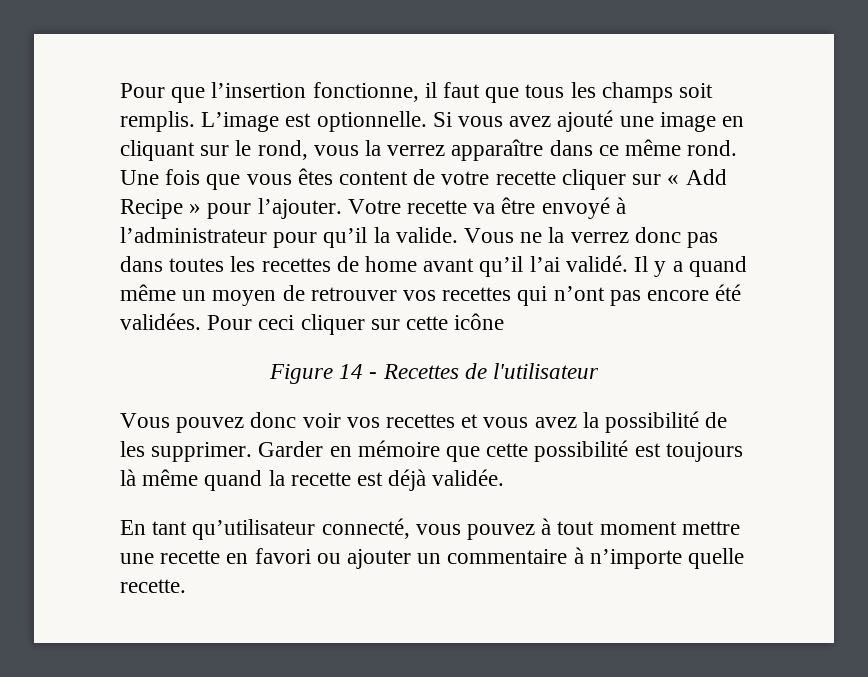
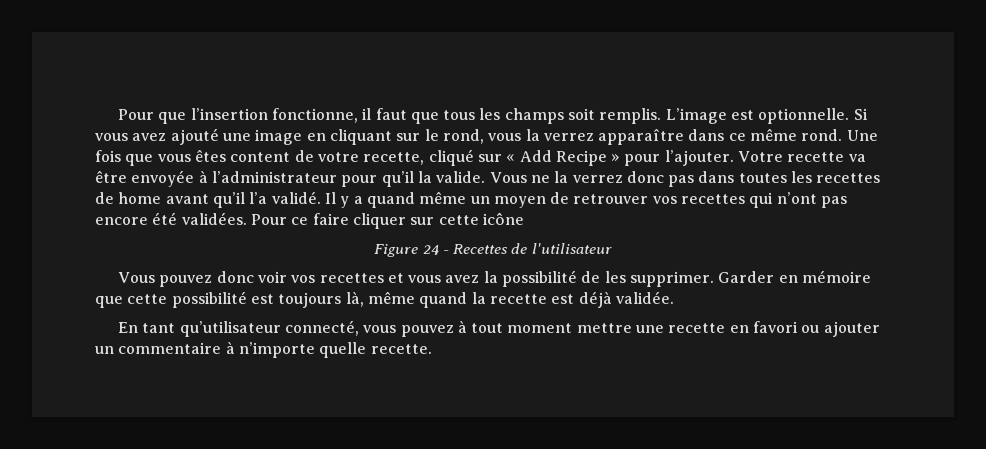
- Une fois que vous êtes content de votre recette cliquer sur « Add Recipe » pour l’ajouter.
+ Une fois que vous êtes content de votre recette, cliqué sur « Add Recipe » pour l’ajouter.
- Votre recette va être envoyé à l’administrateur pour qu’il la valide.
+ Votre recette va être envoyée à l’administrateur pour qu’il la valide.
- Vous ne la verrez donc pas dans toutes les recettes de home avant qu’il l’ai validé.
+ Vous ne la verrez donc pas dans toutes les recettes de home avant qu’il l’a validé.
- Pour ceci cliquer sur cette icône
+ Pour ce faire cliquer sur cette icône
- Figure 14 - Recettes de l'utilisateur
+ Figure 24 - Recettes de l'utilisateur
- Garder en mémoire que cette possibilité est toujours là même quand la recette est déjà validée.
+ Garder en mémoire que cette possibilité est toujours là, même quand la recette est déjà validée.

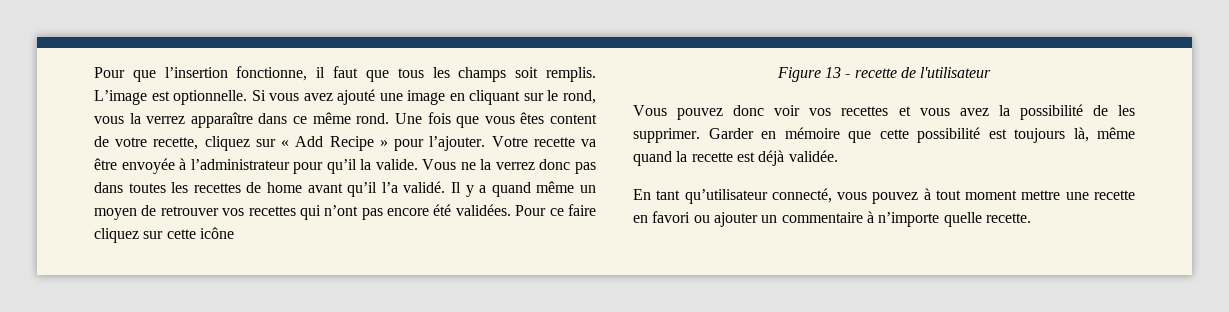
- Une fois que vous êtes content de votre recette, cliqué sur « Add Recipe » pour l’ajouter.
+ Une fois que vous êtes content de votre recette, cliquez sur « Add Recipe » pour l’ajouter.
- Pour ce faire cliquer sur cette icône
+ Pour ce faire cliquez sur cette icône
- Figure 24 - Recettes de l'utilisateur
+ Figure 13 - recette de l'utilisateur

